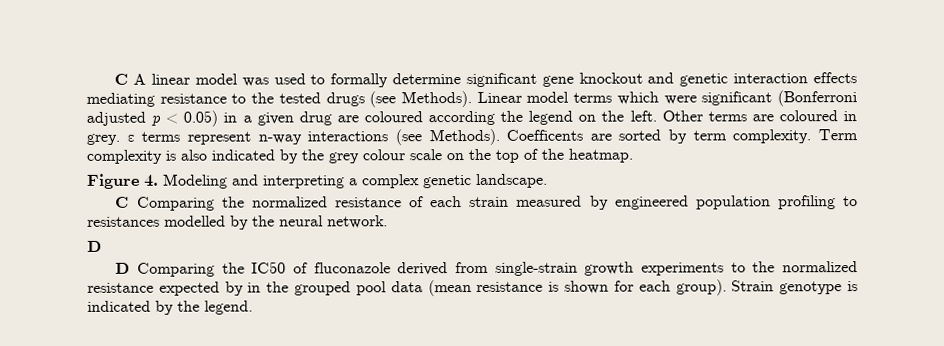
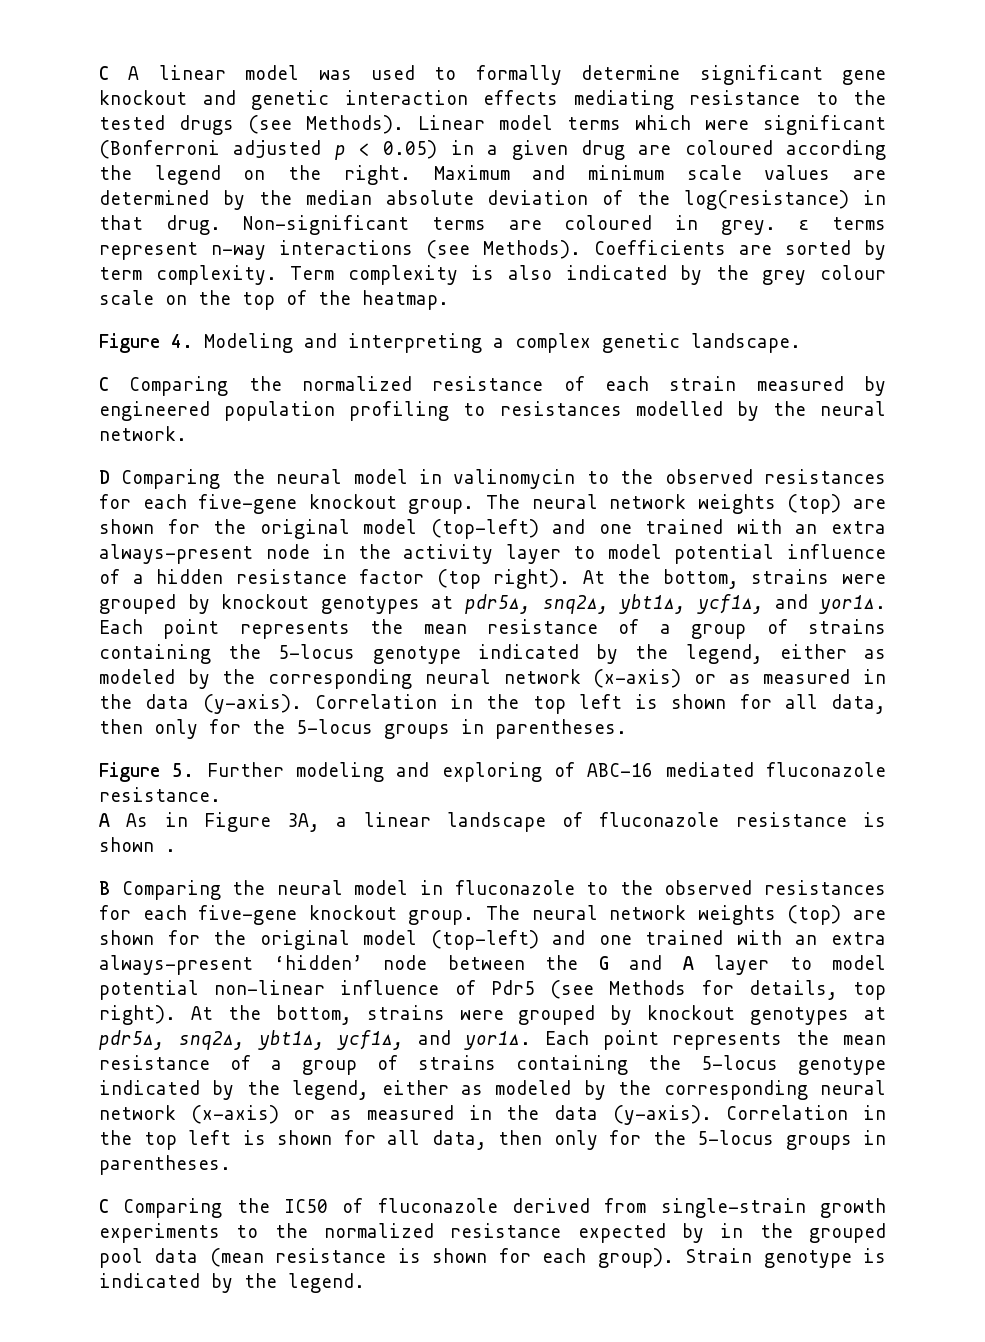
- Linear model terms which were significant (Bonferroni adjusted p < 0.05) in a given drug are coloured according the legend on the left. Other terms are coloured in grey. ε terms represent n-way interactions (see Methods).
+ Linear model terms which were significant (Bonferroni adjusted p < 0.05) in a given drug are coloured according the legend on the right. Maximum and minimum scale values are determined by the median absolute deviation of the log(resistance) in that drug. Non-significant terms are coloured in grey. ε terms represent n-way interactions (see Methods).
- Coefficents are sorted by term complexity.
+ Coefficients are sorted by term complexity.
  C Comparing the normalized resistance of each strain measured by engineered population profiling to resistances modelled by the neural network.
- D
- D Comparing the IC50 of fluconazole derived from single-strain growth experiments to the normalized resistance expected by in the grouped pool data (mean resistance is shown for each group).
+ D Comparing the neural model in valinomycin to the observed resistances for each five-gene knockout group. The neural network weights (top) are shown for the original model (top-left) and one trained with an extra always-present node in the activity layer to model potential influence of a hidden resistance factor (top right). At the bottom, strains were grouped by knockout genotypes at pdr5∆, snq2∆, ybt1∆, ycf1∆, and yor1∆. Each point represents the mean resistance of a group of strains containing the 5-locus genotype indicated by the legend, either as modeled by the corresponding neural network (x-axis) or as measured in the data (y-axis). Correlation in the top left is shown for all data, then only for the 5-locus groups in parentheses.
+ Figure 5. Further modeling and exploring of ABC-16 mediated fluconazole resistance.
+ A As in Figure 3A, a linear landscape of fluconazole resistance is shown .
+ B Comparing the neural model in fluconazole to the observed resistances for each five-gene knockout group. The neural network weights (top) are shown for the original model (top-left) and one trained with an extra always-present ‘hidden’ node between the G and A layer to model potential non-linear influence of Pdr5 (see Methods for details, top right). At the bottom, strains were grouped by knockout genotypes at pdr5∆, snq2∆, ybt1∆, ycf1∆, and yor1∆. Each point represents the mean resistance of a group of strains containing the 5-locus genotype indicated by the legend, either as modeled by the corresponding neural network (x-axis) or as measured in the data (y-axis). Correlation in the top left is shown for all data, then only for the 5-locus groups in parentheses.
+ C Comparing the IC50 of fluconazole derived from single-strain growth experiments to the normalized resistance expected by in the grouped pool data (mean resistance is shown for each group).

